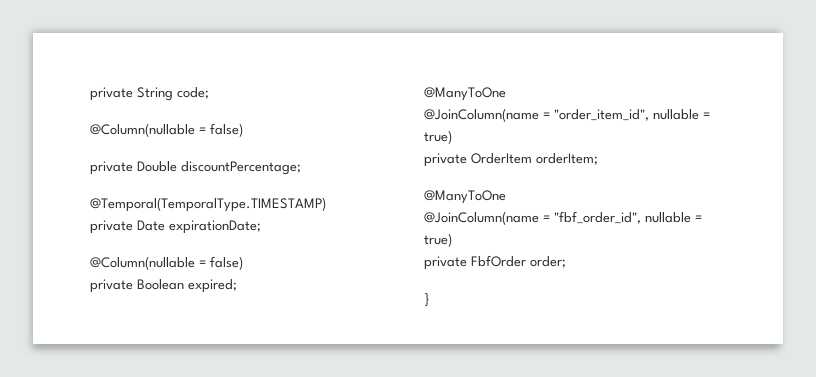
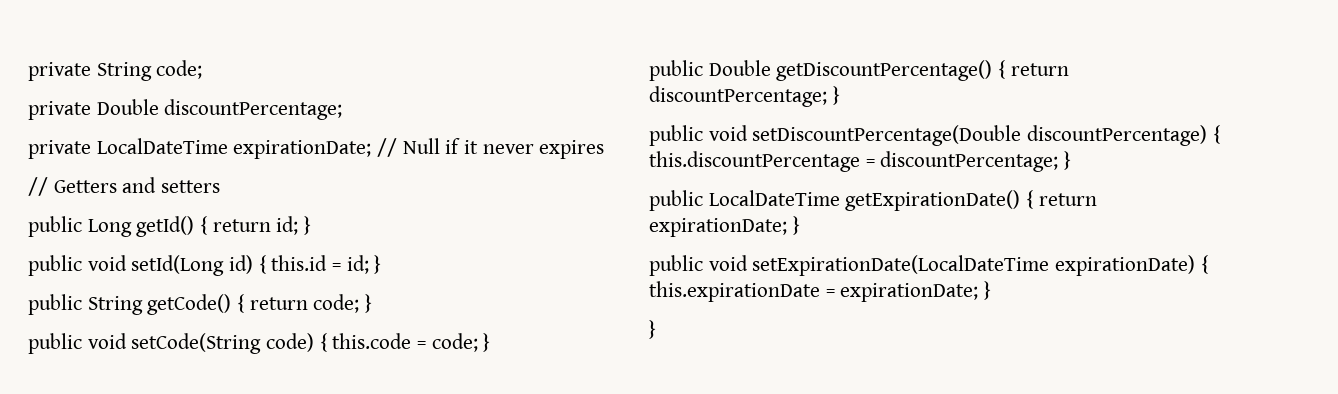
  private String code;
- @Column(nullable = false)
- @Temporal(TemporalType.TIMESTAMP)
- private Date expirationDate;
- @Column(nullable = false)
- private Boolean expired;
- @ManyToOne
- @JoinColumn(name = "order_item_id", nullable = true)
- private OrderItem orderItem;
- @ManyToOne
- @JoinColumn(name = "fbf_order_id", nullable = true)
- private FbfOrder order;
+ private LocalDateTime expirationDate; // Null if it never expires
+ // Getters and setters
+ public Long getId() { return id; }
+ public void setId(Long id) { this.id = id; }
+ public String getCode() { return code; }
+ public void setCode(String code) { this.code = code; }
+ public Double getDiscountPercentage() { return discountPercentage; }
+ public void setDiscountPercentage(Double discountPercentage) { this.discountPercentage = discountPercentage; }
+ public LocalDateTime getExpirationDate() { return expirationDate; }
+ public void setExpirationDate(LocalDateTime expirationDate) { this.expirationDate = expirationDate; }

